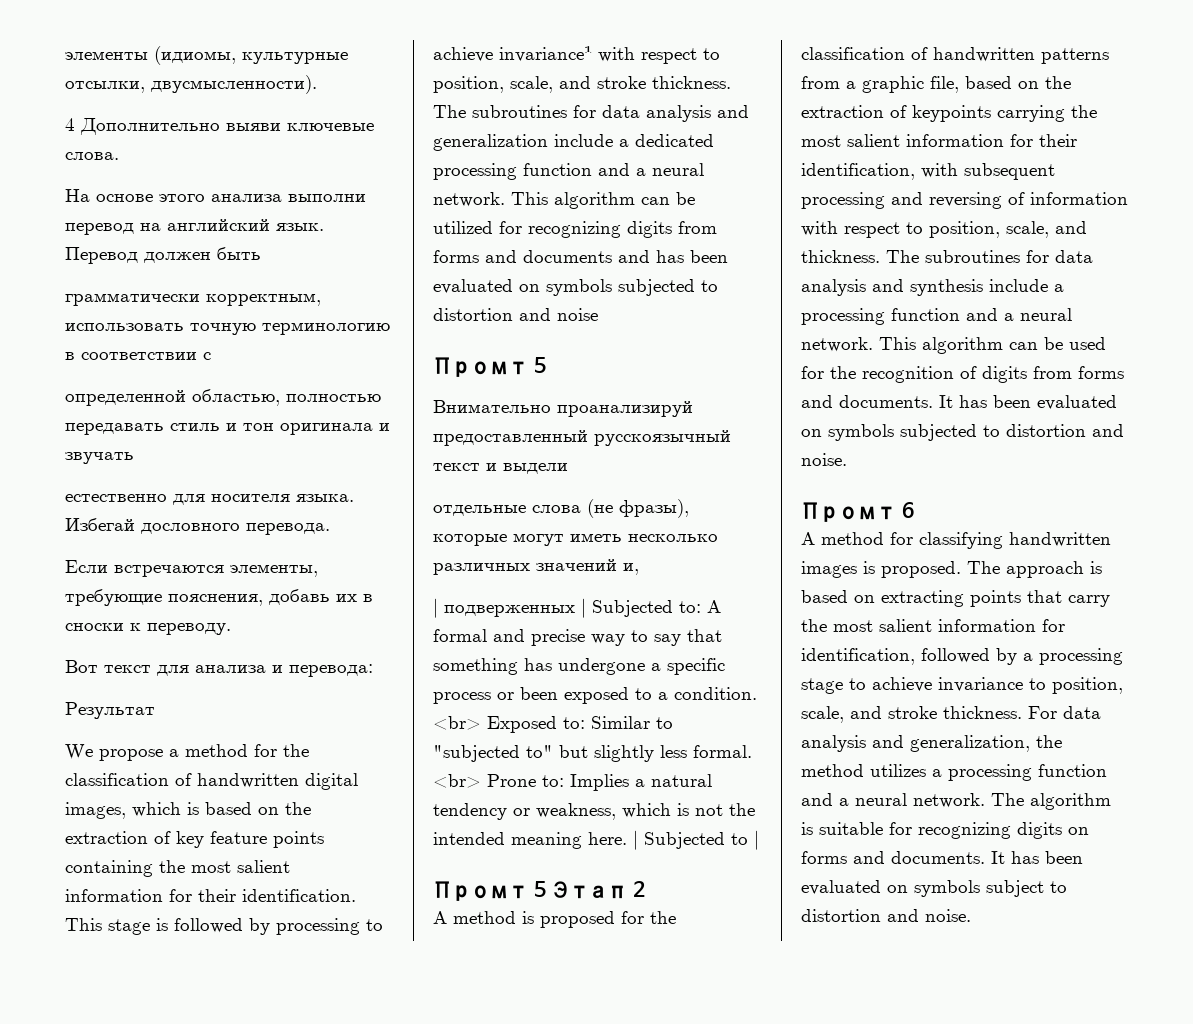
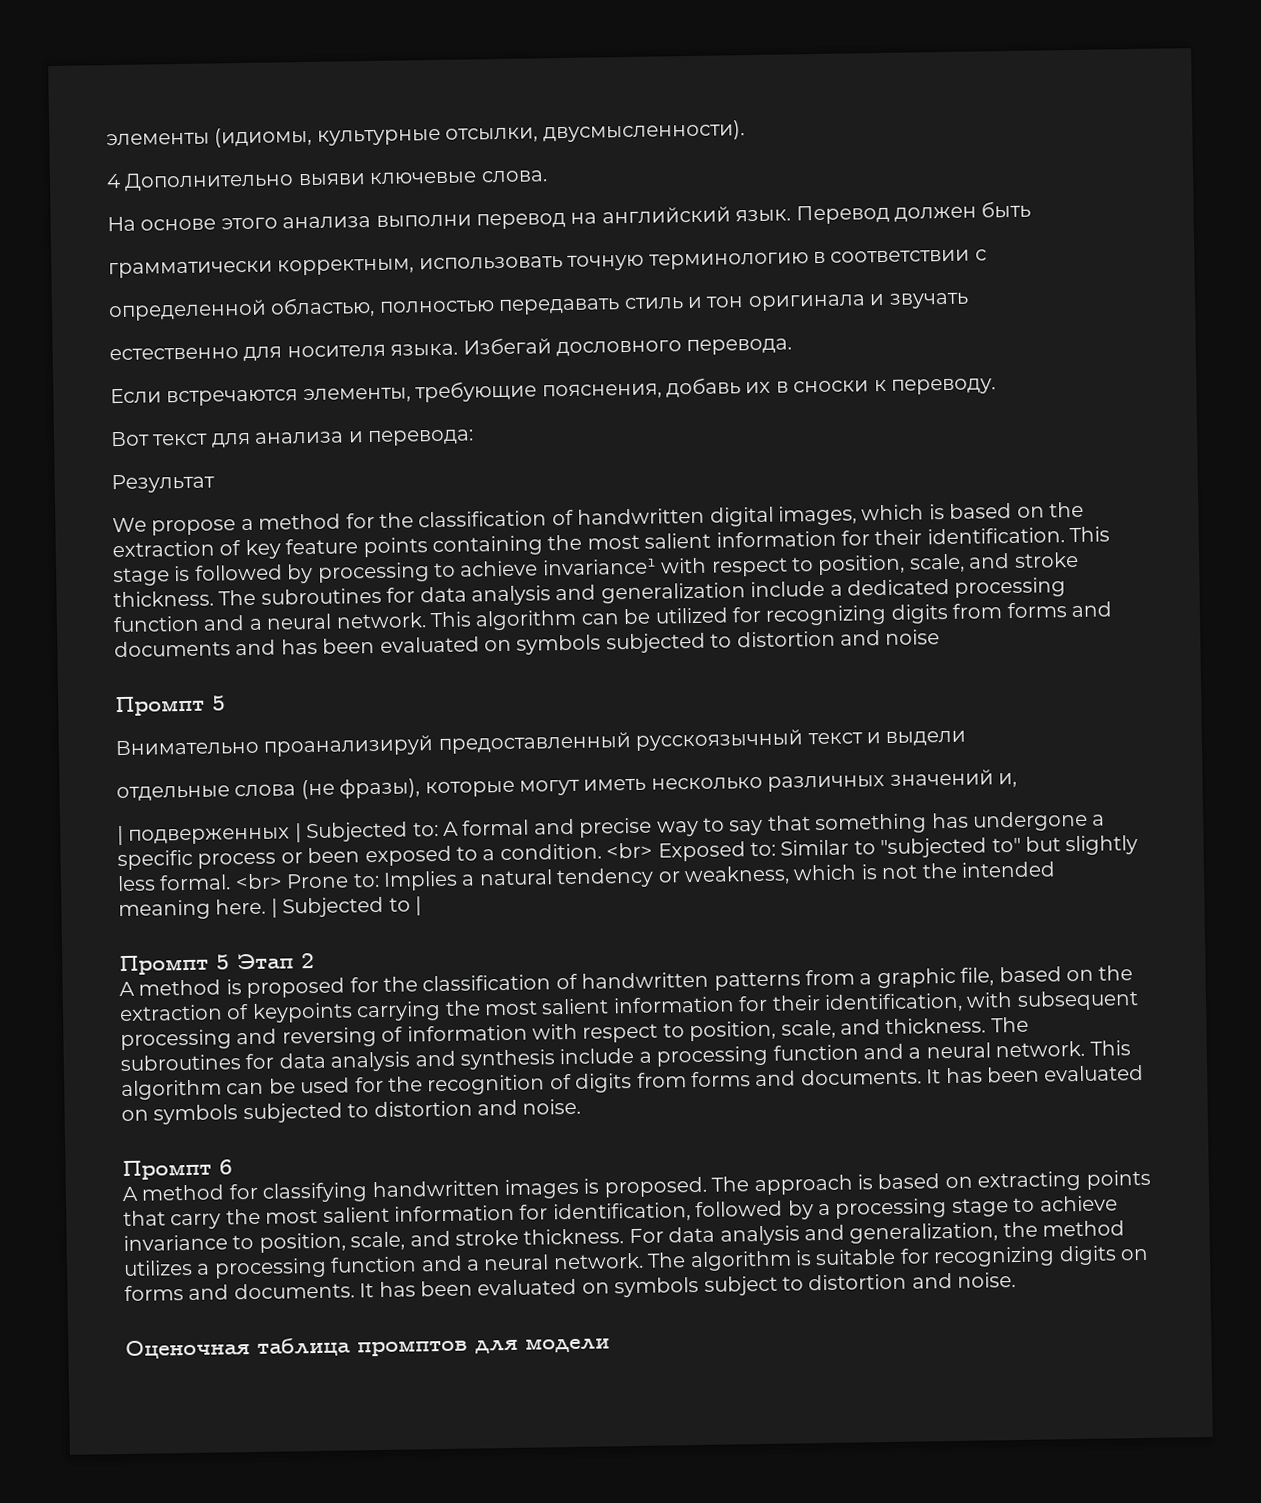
  This algorithm can be utilized for recognizing digits from forms and documents and has been evaluated on symbols subjected to distortion and noise
- Промт 5
+ Промпт 5
- Промт 5 Этап 2
+ Промпт 5 Этап 2
- Промт 6
+ Промпт 6
+ Оценочная таблица промптов для модели

